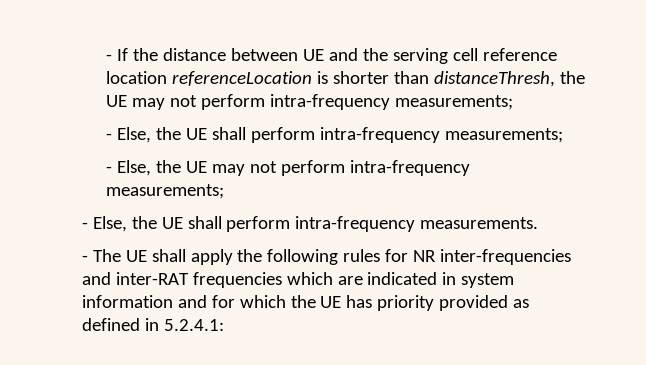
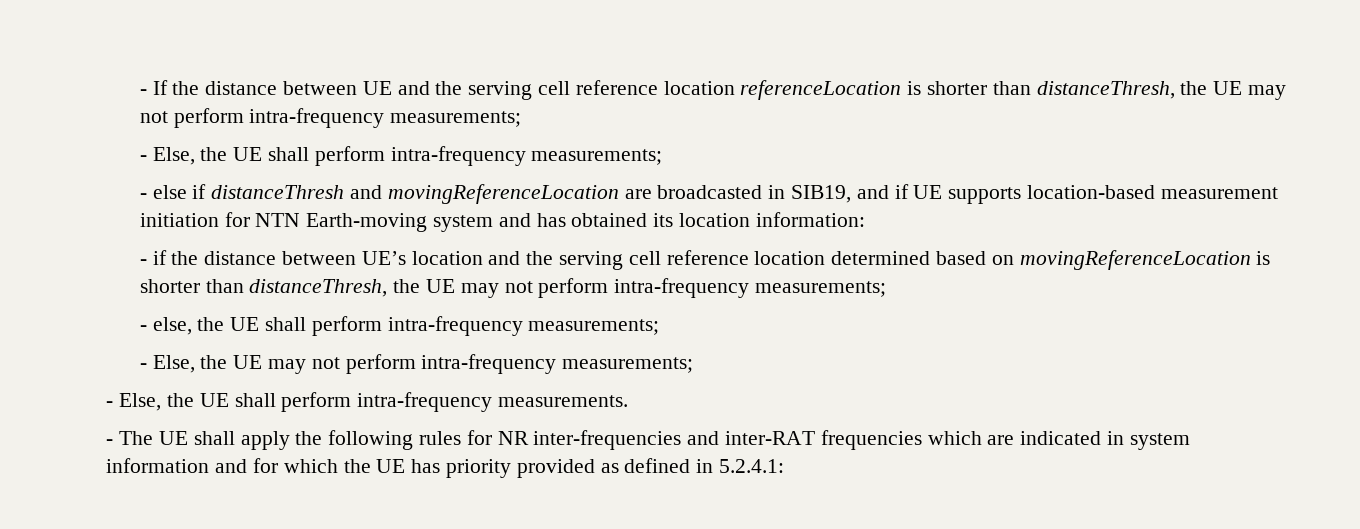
+ - else if distanceThresh and movingReferenceLocation are broadcasted in SIB19, and if UE supports location-based measurement initiation for NTN Earth-moving system and has obtained its location information:
+ - if the distance between UE’s location and the serving cell reference location determined based on movingReferenceLocation is shorter than distanceThresh, the UE may not perform intra-frequency measurements;
+ - else, the UE shall perform intra-frequency measurements;

